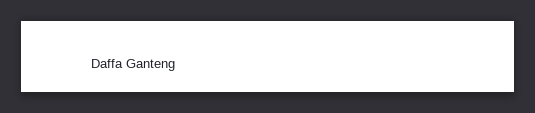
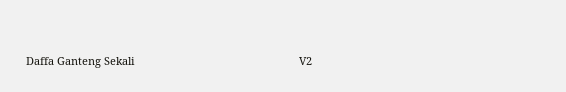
- Daffa Ganteng
+ Daffa Ganteng Sekali
+ V2

